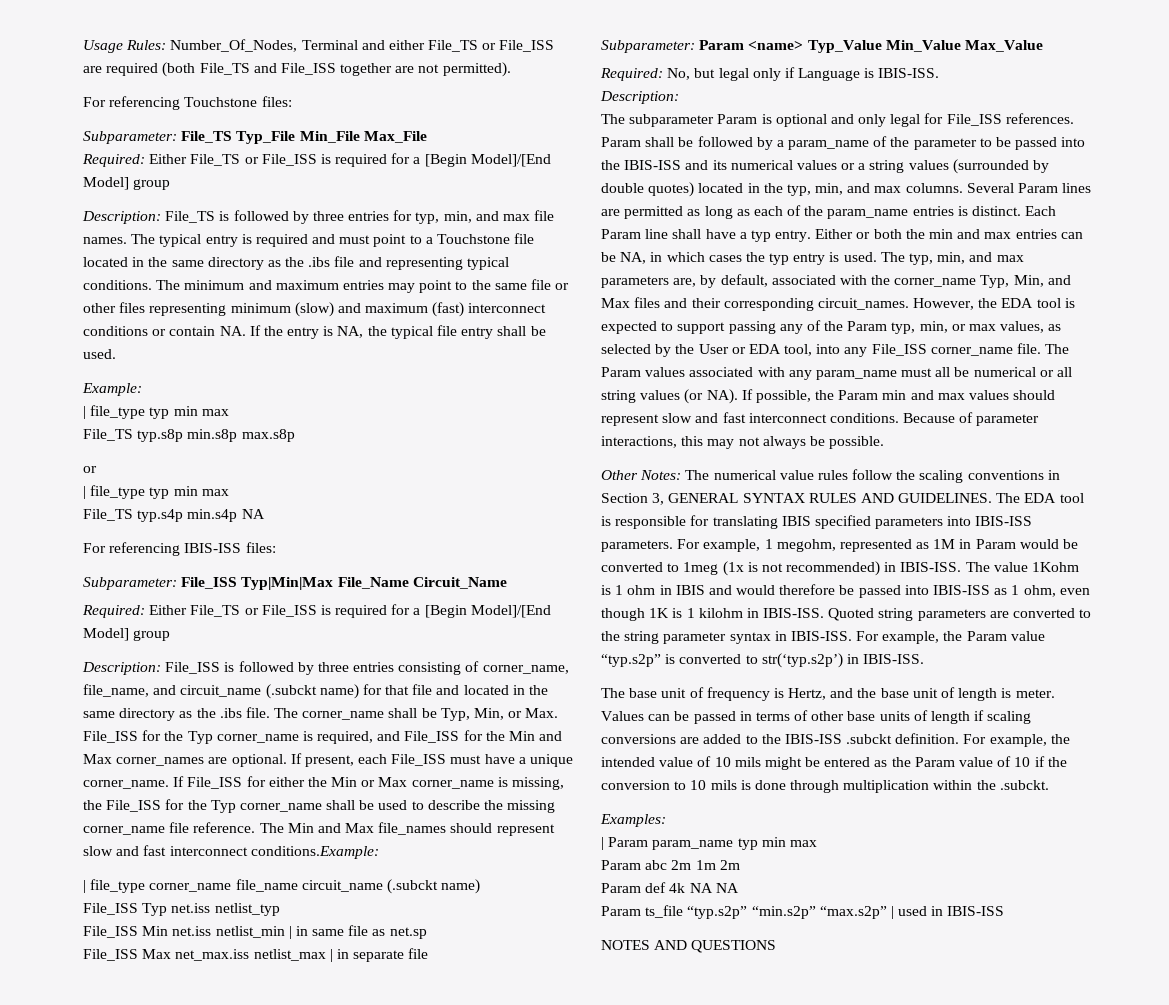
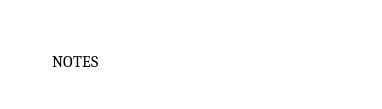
- Usage Rules: Number_Of_Nodes, Terminal and either File_TS or File_ISS are required (both File_TS and File_ISS together are not permitted).
- For referencing Touchstone files:
- Subparameter: File_TS Typ_File Min_File Max_File
- Required: Either File_TS or File_ISS is required for a [Begin Model]/[End Model] group
- Description: File_TS is followed by three entries for typ, min, and max file names. The typical entry is required and must point to a Touchstone file located in the same directory as the .ibs file and representing typical conditions. The minimum and maximum entries may point to the same file or other files representing minimum (slow) and maximum (fast) interconnect conditions or contain NA. If the entry is NA, the typical file entry shall be used.
- Example:
- | file_type typ min max
- File_TS typ.s8p min.s8p max.s8p
- or
- | file_type typ min max
- File_TS typ.s4p min.s4p NA
- For referencing IBIS-ISS files:
- Subparameter: File_ISS Typ|Min|Max File_Name Circuit_Name
- Required: Either File_TS or File_ISS is required for a [Begin Model]/[End Model] group
- Description: File_ISS is followed by three entries consisting of corner_name, file_name, and circuit_name (.subckt name) for that file and located in the same directory as the .ibs file. The corner_name shall be Typ, Min, or Max. File_ISS for the Typ corner_name is required, and File_ISS for the Min and Max corner_names are optional. If present, each File_ISS must have a unique corner_name. If File_ISS for either the Min or Max corner_name is missing, the File_ISS for the Typ corner_name shall be used to describe the missing corner_name file reference. The Min and Max file_names should represent slow and fast interconnect conditions.Example:
- | file_type corner_name file_name circuit_name (.subckt name)
- File_ISS Typ net.iss netlist_typ
- File_ISS Min net.iss netlist_min | in same file as net.sp
- File_ISS Max net_max.iss netlist_max | in separate file
- Subparameter: Param <name> Typ_Value Min_Value Max_Value
- Required: No, but legal only if Language is IBIS-ISS.
- Description:
- The subparameter Param is optional and only legal for File_ISS references. Param shall be followed by a param_name of the parameter to be passed into the IBIS-ISS and its numerical values or a string values (surrounded by double quotes) located in the typ, min, and max columns. Several Param lines are permitted as long as each of the param_name entries is distinct. Each Param line shall have a typ entry. Either or both the min and max entries can be NA, in which cases the typ entry is used. The typ, min, and max parameters are, by default, associated with the corner_name Typ, Min, and Max files and their corresponding circuit_names. However, the EDA tool is expected to support passing any of the Param typ, min, or max values, as selected by the User or EDA tool, into any File_ISS corner_name file. The Param values associated with any param_name must all be numerical or all string values (or NA). If possible, the Param min and max values should represent slow and fast interconnect conditions. Because of parameter interactions, this may not always be possible.
- Other Notes: The numerical value rules follow the scaling conventions in Section 3, GENERAL SYNTAX RULES AND GUIDELINES. The EDA tool is responsible for translating IBIS specified parameters into IBIS-ISS parameters. For example, 1 megohm, represented as 1M in Param would be converted to 1meg (1x is not recommended) in IBIS-ISS. The value 1Kohm is 1 ohm in IBIS and would therefore be passed into IBIS-ISS as 1 ohm, even though 1K is 1 kilohm in IBIS-ISS. Quoted string parameters are converted to the string parameter syntax in IBIS-ISS. For example, the Param value “typ.s2p” is converted to str(‘typ.s2p’) in IBIS-ISS.
- The base unit of frequency is Hertz, and the base unit of length is meter. Values can be passed in terms of other base units of length if scaling conversions are added to the IBIS-ISS .subckt definition. For example, the intended value of 10 mils might be entered as the Param value of 10 if the conversion to 10 mils is done through multiplication within the .subckt.
- Examples:
- | Param param_name typ min max
- Param abc 2m 1m 2m
- Param def 4k NA NA
- Param ts_file “typ.s2p” “min.s2p” “max.s2p” | used in IBIS-ISS
- NOTES AND QUESTIONS
+ NOTES

